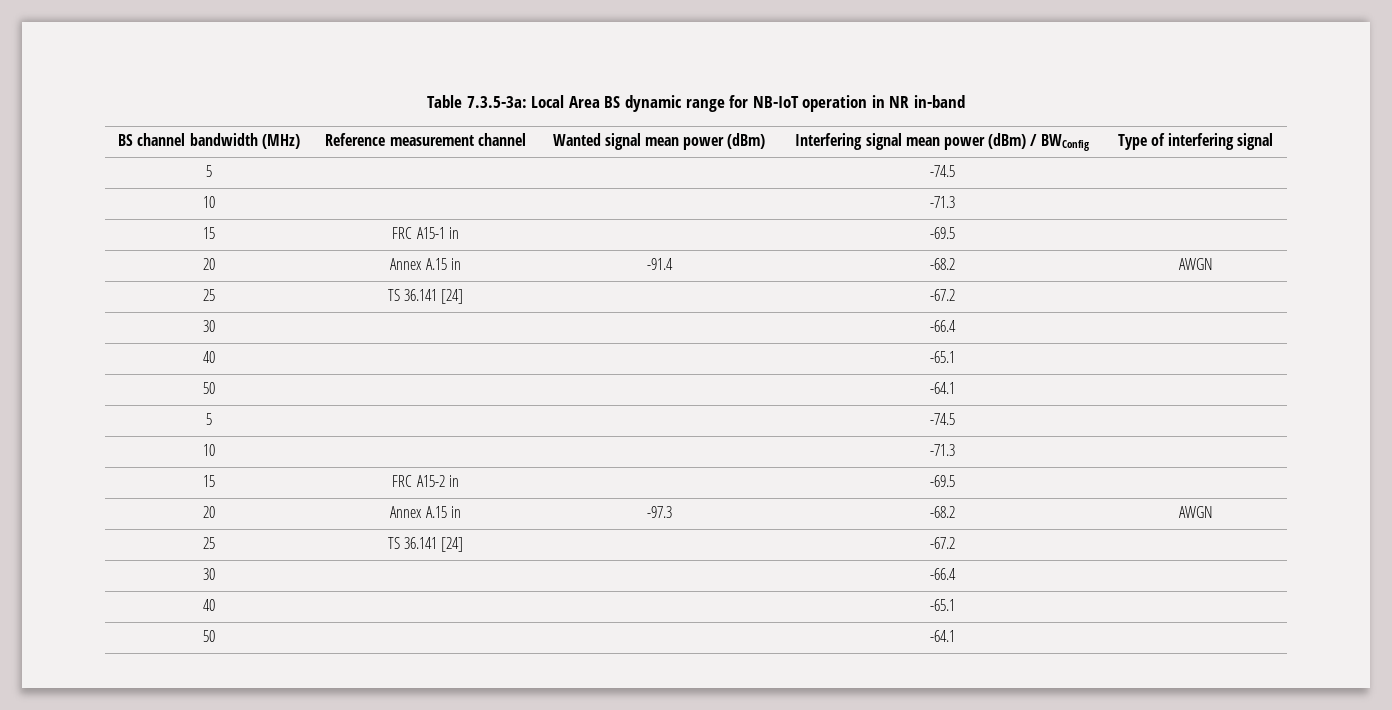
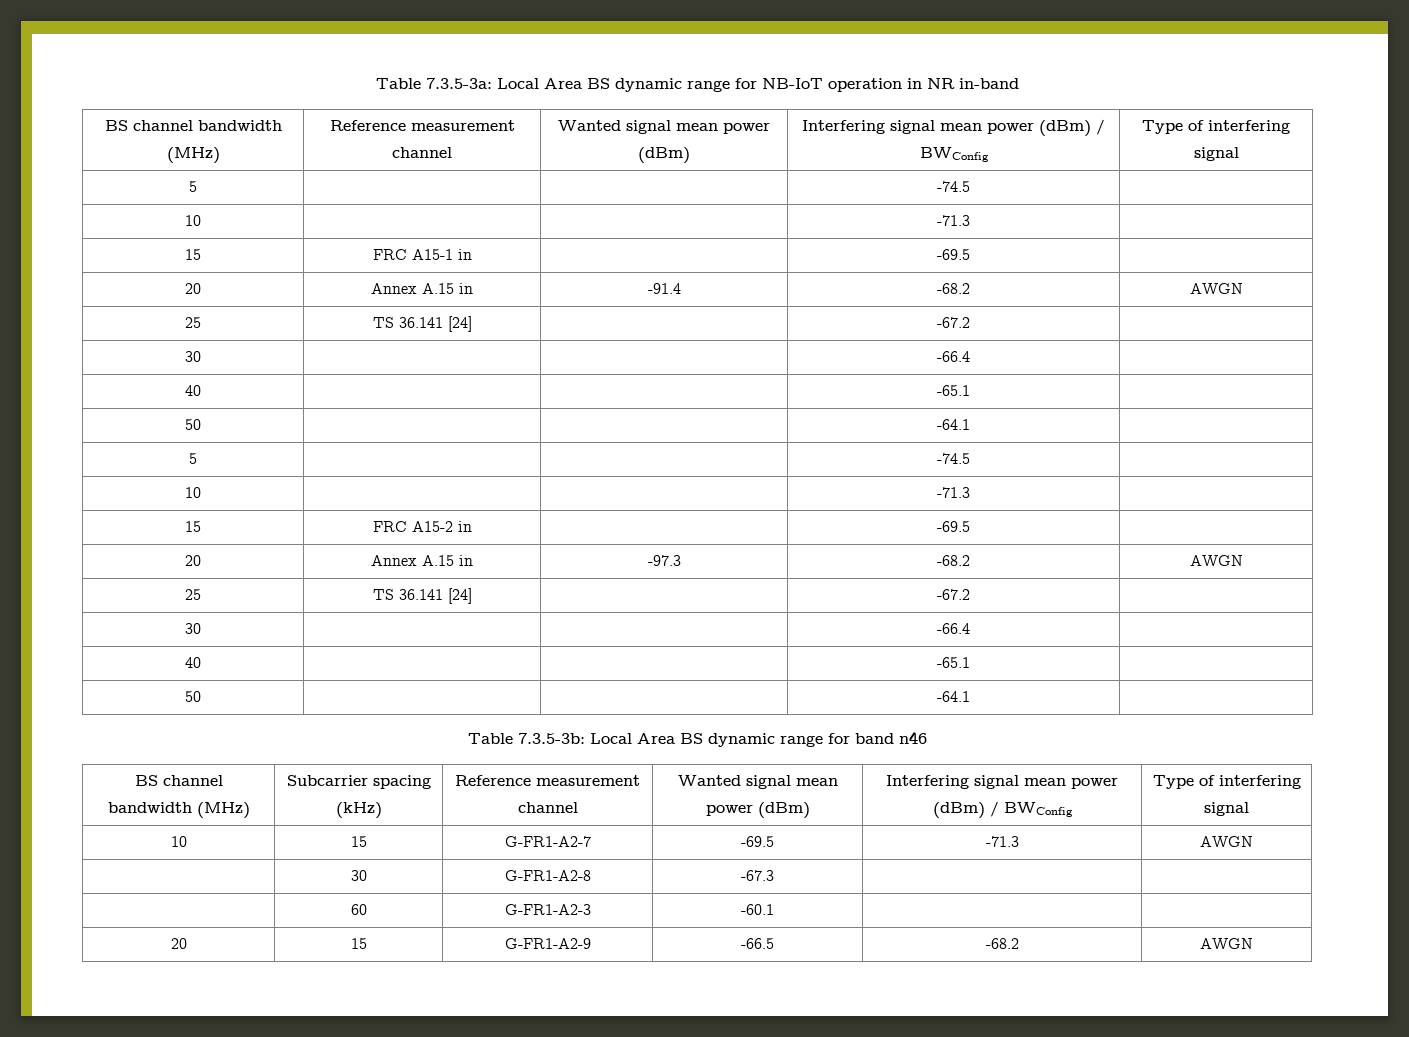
+ Table 7.3.5-3b: Local Area BS dynamic range for band n46
+ BS channel bandwidth (MHz) | Subcarrier spacing (kHz) | Reference measurement channel | Wanted signal mean power (dBm) | Interfering signal mean power (dBm) / BWConfig | Type of interfering signal
+ 10 | 15 | G-FR1-A2-7 | -69.5 | -71.3 | AWGN
+ | 30 | G-FR1-A2-8 | -67.3 | |
+ | 60 | G-FR1-A2-3 | -60.1 | |
+ 20 | 15 | G-FR1-A2-9 | -66.5 | -68.2 | AWGN

